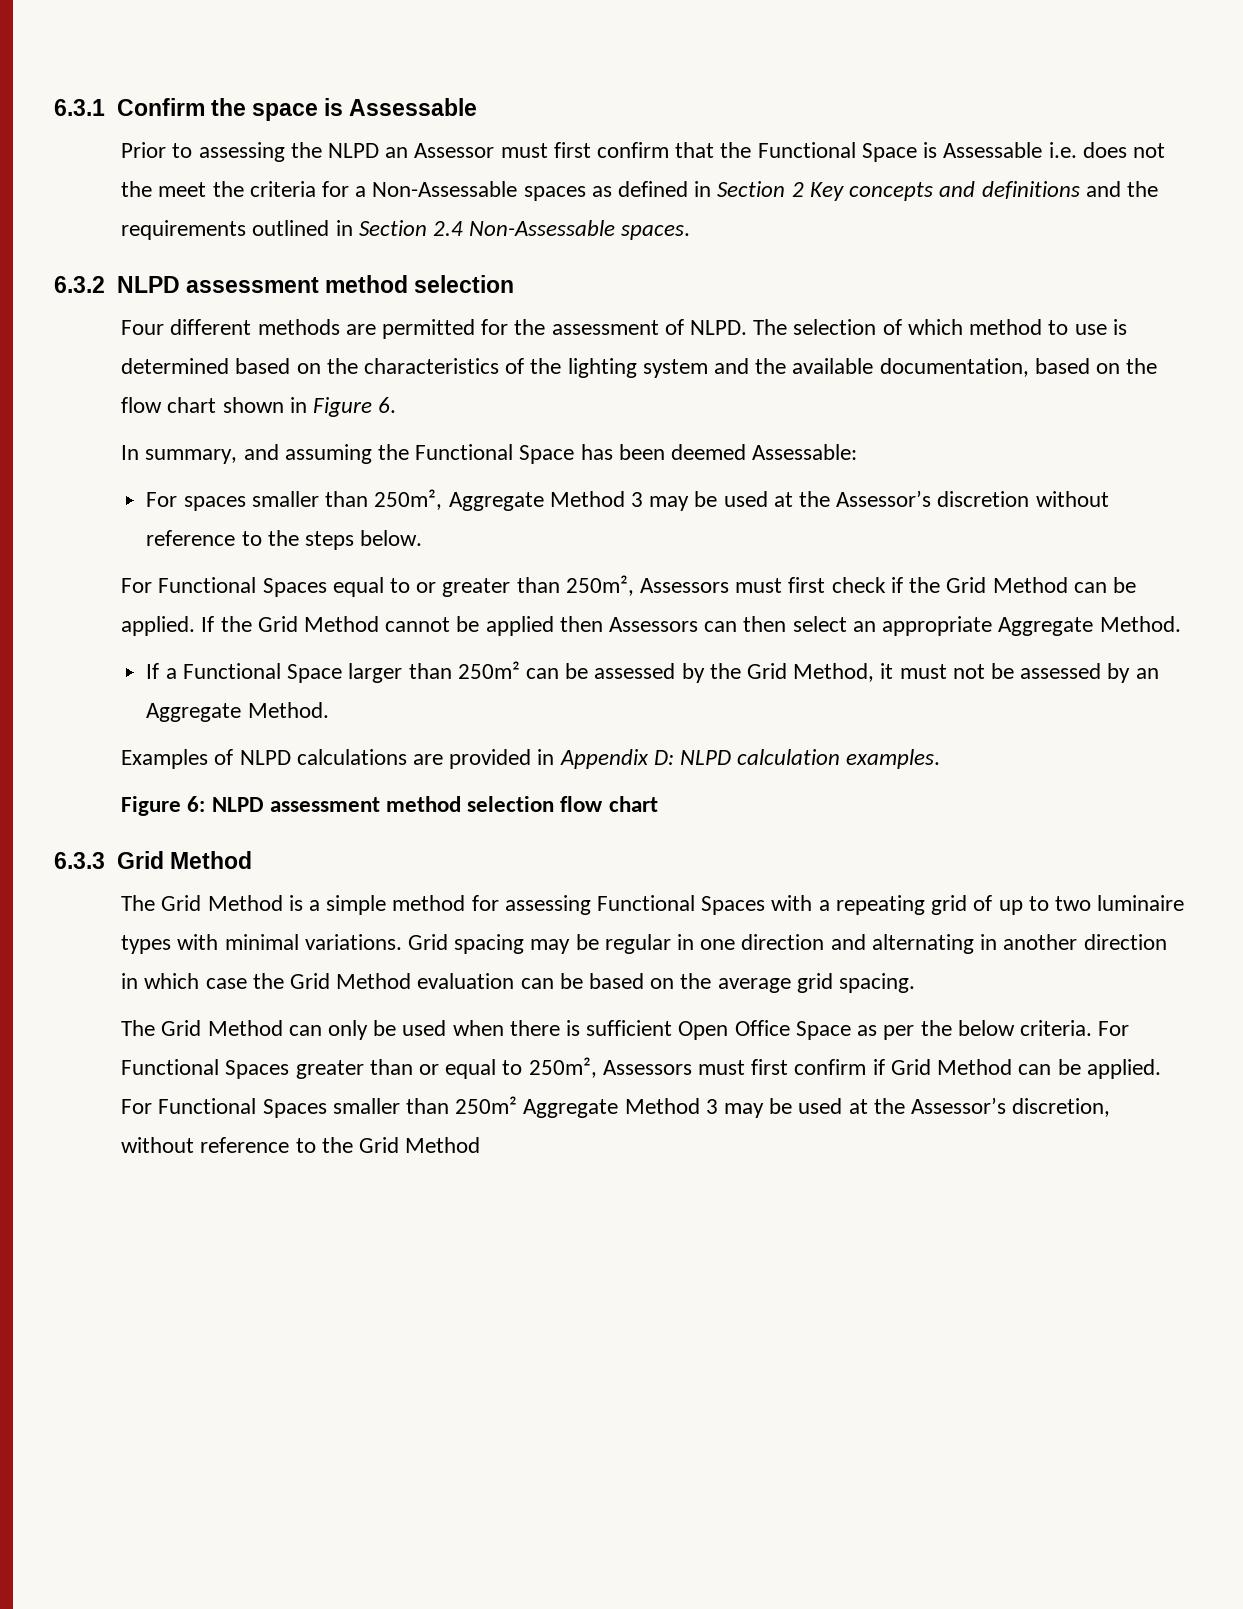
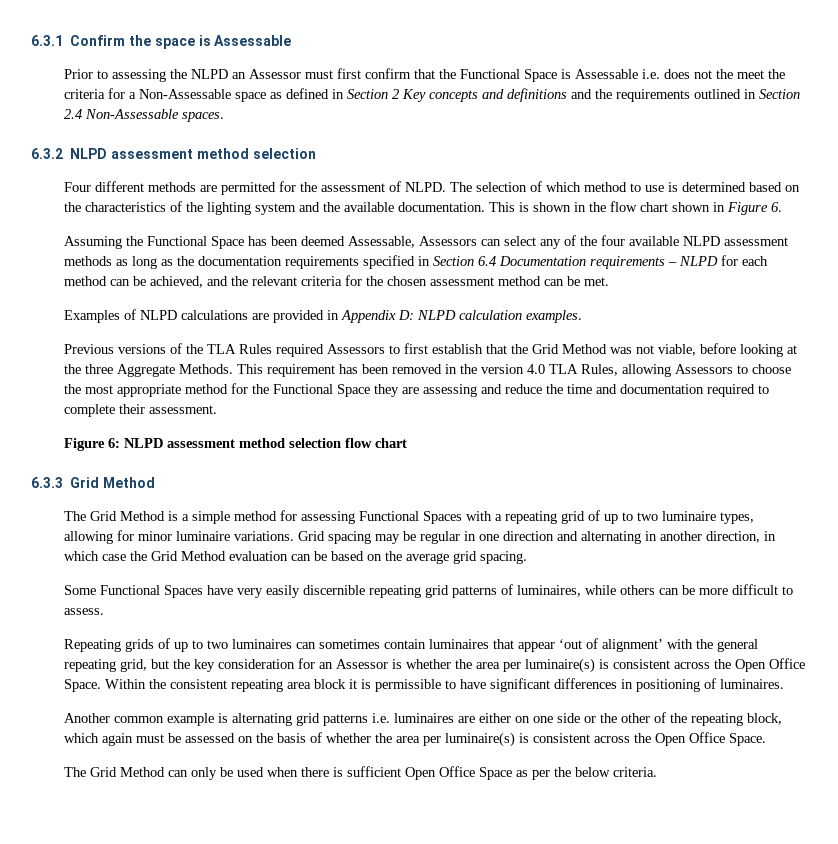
- Prior to assessing the NLPD an Assessor must first confirm that the Functional Space is Assessable i.e. does not the meet the criteria for a Non-Assessable spaces as defined in Section 2 Key concepts and definitions and the requirements outlined in Section 2.4 Non-Assessable spaces.
+ Prior to assessing the NLPD an Assessor must first confirm that the Functional Space is Assessable i.e. does not the meet the criteria for a Non-Assessable space as defined in Section 2 Key concepts and definitions and the requirements outlined in Section 2.4 Non-Assessable spaces.
- The selection of which method to use is determined based on the characteristics of the lighting system and the available documentation, based on the flow chart shown in Figure 6.
+ The selection of which method to use is determined based on the characteristics of the lighting system and the available documentation. This is shown in the flow chart shown in Figure 6.
- In summary, and assuming the Functional Space has been deemed Assessable:
- For spaces smaller than 250m², Aggregate Method 3 may be used at the Assessor’s discretion without reference to the steps below.
- For Functional Spaces equal to or greater than 250m², Assessors must first check if the Grid Method can be applied. If the Grid Method cannot be applied then Assessors can then select an appropriate Aggregate Method.
- If a Functional Space larger than 250m² can be assessed by the Grid Method, it must not be assessed by an Aggregate Method.
+ Assuming the Functional Space has been deemed Assessable, Assessors can select any of the four available NLPD assessment methods as long as the documentation requirements specified in Section 6.4 Documentation requirements – NLPD for each method can be achieved, and the relevant criteria for the chosen assessment method can be met.
+ Previous versions of the TLA Rules required Assessors to first establish that the Grid Method was not viable, before looking at the three Aggregate Methods. This requirement has been removed in the version 4.0 TLA Rules, allowing Assessors to choose the most appropriate method for the Functional Space they are assessing and reduce the time and documentation required to complete their assessment.
- The Grid Method is a simple method for assessing Functional Spaces with a repeating grid of up to two luminaire types with minimal variations.
+ The Grid Method is a simple method for assessing Functional Spaces with a repeating grid of up to two luminaire types, allowing for minor luminaire variations.
- Grid spacing may be regular in one direction and alternating in another direction in which case the Grid Method evaluation can be based on the average grid spacing.
+ Grid spacing may be regular in one direction and alternating in another direction, in which case the Grid Method evaluation can be based on the average grid spacing.
+ Some Functional Spaces have very easily discernible repeating grid patterns of luminaires, while others can be more difficult to assess.
+ Repeating grids of up to two luminaires can sometimes contain luminaires that appear ‘out of alignment’ with the general repeating grid, but the key consideration for an Assessor is whether the area per luminaire(s) is consistent across the Open Office Space. Within the consistent repeating area block it is permissible to have significant differences in positioning of luminaires.
+ Another common example is alternating grid patterns i.e. luminaires are either on one side or the other of the repeating block, which again must be assessed on the basis of whether the area per luminaire(s) is consistent across the Open Office Space.
- For Functional Spaces greater than or equal to 250m², Assessors must first confirm if Grid Method can be applied. For Functional Spaces smaller than 250m² Aggregate Method 3 may be used at the Assessor’s discretion, without reference to the Grid Method

